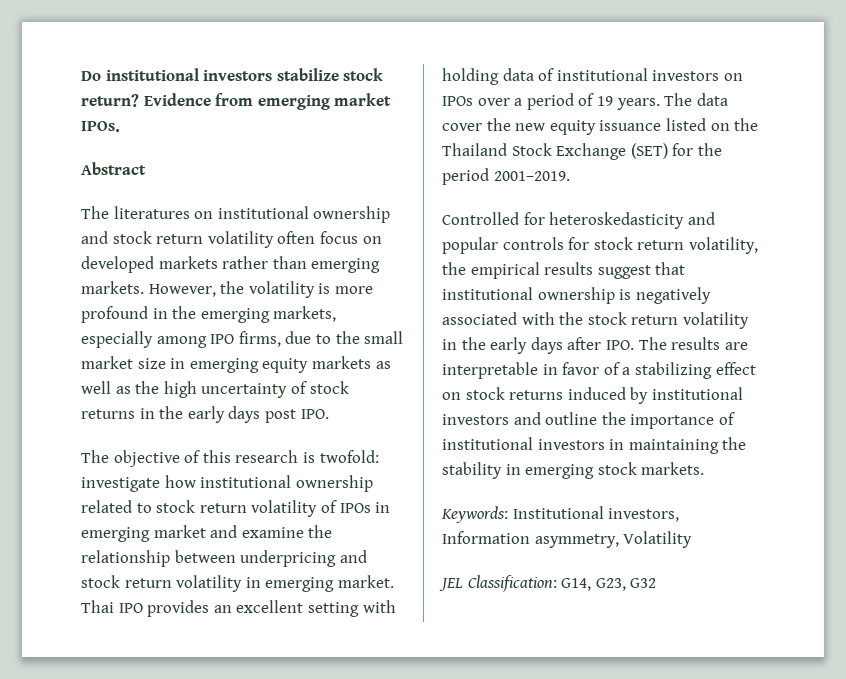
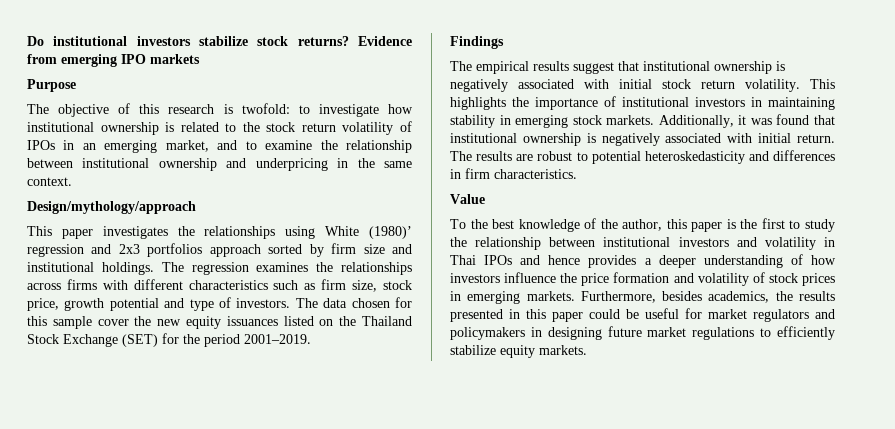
- Do institutional investors stabilize stock return?
+ Do institutional investors stabilize stock returns?
- Evidence from emerging market IPOs.
- Abstract
- The literatures on institutional ownership and stock return volatility often focus on developed markets rather than emerging markets. However, the volatility is more profound in the emerging markets, especially among IPO firms, due to the small market size in emerging equity markets as well as the high uncertainty of stock returns in the early days post IPO.
+ Evidence from emerging IPO markets
+ Purpose
- The objective of this research is twofold: investigate how institutional ownership related to stock return volatility of IPOs in emerging market and examine the relationship between underpricing and stock return volatility in emerging market. Thai IPO provides an excellent setting with holding data of institutional investors on IPOs over a period of 19 years. The data cover the new equity issuance listed on the Thailand Stock Exchange (SET) for the period 2001–2019.
+ The objective of this research is twofold: to investigate how institutional ownership is related to the stock return volatility of IPOs in an emerging market, and to examine the relationship between institutional ownership and underpricing in the same context.
+ Design/mythology/approach
+ This paper investigates the relationships using White (1980)’ regression and 2x3 portfolios approach sorted by firm size and institutional holdings. The regression examines the relationships across firms with different characteristics such as firm size, stock price, growth potential and type of investors. The data chosen for this sample cover the new equity issuances listed on the Thailand Stock Exchange (SET) for the period 2001–2019.
- Controlled for heteroskedasticity and popular controls for stock return volatility, the empirical results suggest that institutional ownership is negatively associated with the stock return volatility in the early days after IPO. The results are interpretable in favor of a stabilizing effect on stock returns induced by institutional investors and outline the importance of institutional investors in maintaining the stability in emerging stock markets.
- Keywords: Institutional investors, Information asymmetry, Volatility
- JEL Classification: G14, G23, G32
+ Findings
+ The empirical results suggest that institutional ownership is negatively associated with initial stock return volatility. This highlights the importance of institutional investors in maintaining stability in emerging stock markets. Additionally, it was found that institutional ownership is negatively associated with initial return. The results are robust to potential heteroskedasticity and differences in firm characteristics.
+ Value
+ To the best knowledge of the author, this paper is the first to study the relationship between institutional investors and volatility in Thai IPOs and hence provides a deeper understanding of how investors influence the price formation and volatility of stock prices in emerging markets. Furthermore, besides academics, the results presented in this paper could be useful for market regulators and policymakers in designing future market regulations to efficiently stabilize equity markets.

